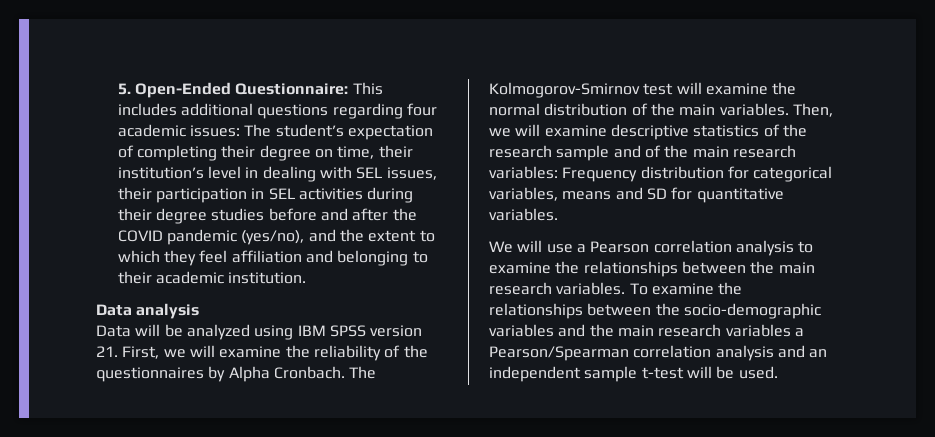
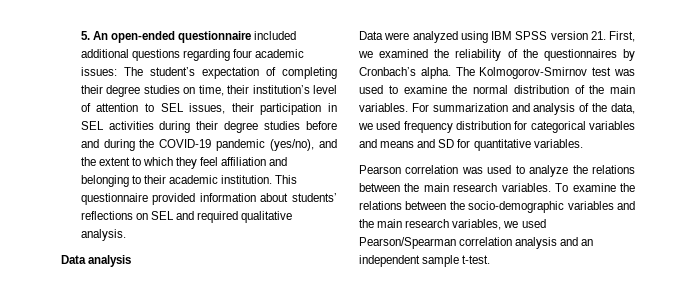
- 5. Open-Ended Questionnaire: This includes additional questions regarding four academic issues: The student’s expectation of completing their degree on time, their institution’s level in dealing with SEL issues, their participation in SEL activities during their degree studies before and after the COVID pandemic (yes/no), and the extent to which they feel affiliation and belonging to their academic institution.
+ 5. An open-ended questionnaire included additional questions regarding four academic issues: The student’s expectation of completing their degree studies on time, their institution’s level of attention to SEL issues, their participation in SEL activities during their degree studies before and during the COVID-19 pandemic (yes/no), and the extent to which they feel affiliation and belonging to their academic institution. This questionnaire provided information about students’ reflections on SEL and required qualitative analysis.
- Data will be analyzed using IBM SPSS version 21. First, we will examine the reliability of the questionnaires by Alpha Cronbach.
+ Data were analyzed using IBM SPSS version 21. First, we examined the reliability of the questionnaires by Cronbach’s alpha.
- The Kolmogorov-Smirnov test will examine the normal distribution of the main variables.
+ The Kolmogorov-Smirnov test was used to examine the normal distribution of the main variables.
- Then, we will examine descriptive statistics of the research sample and of the main research variables: Frequency distribution for categorical variables, means and SD for quantitative variables.
+ For summarization and analysis of the data, we used frequency distribution for categorical variables and means and SD for quantitative variables.
- We will use a Pearson correlation analysis to examine the relationships between the main research variables.
+ Pearson correlation was used to analyze the relations between the main research variables.
- To examine the relationships between the socio-demographic variables and the main research variables a Pearson/Spearman correlation analysis and an independent sample t-test will be used.
+ To examine the relations between the socio-demographic variables and the main research variables, we used Pearson/Spearman correlation analysis and an independent sample t-test.

